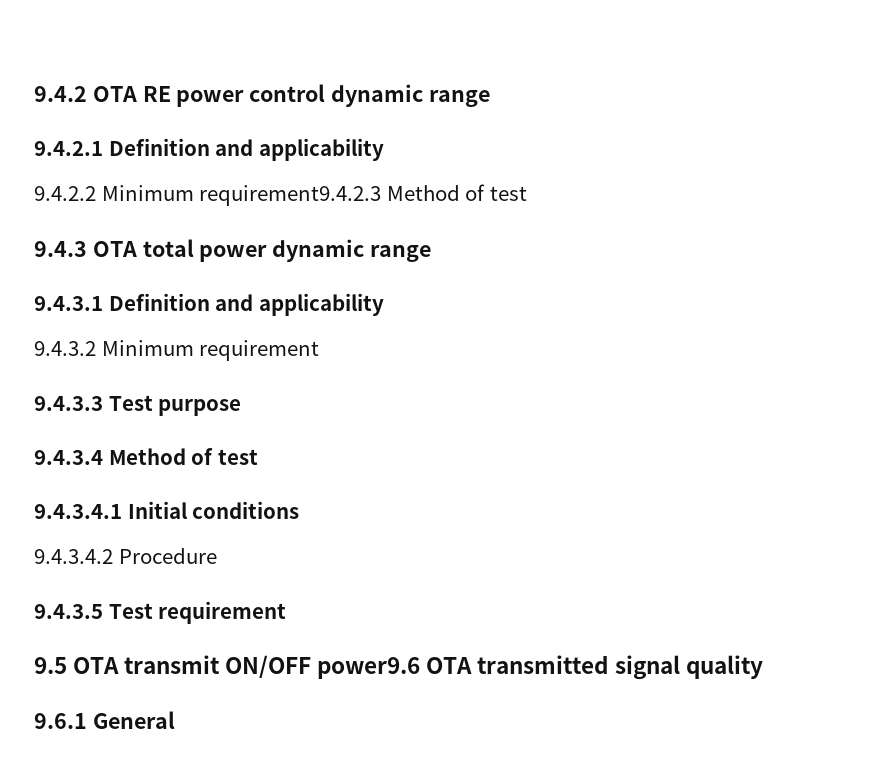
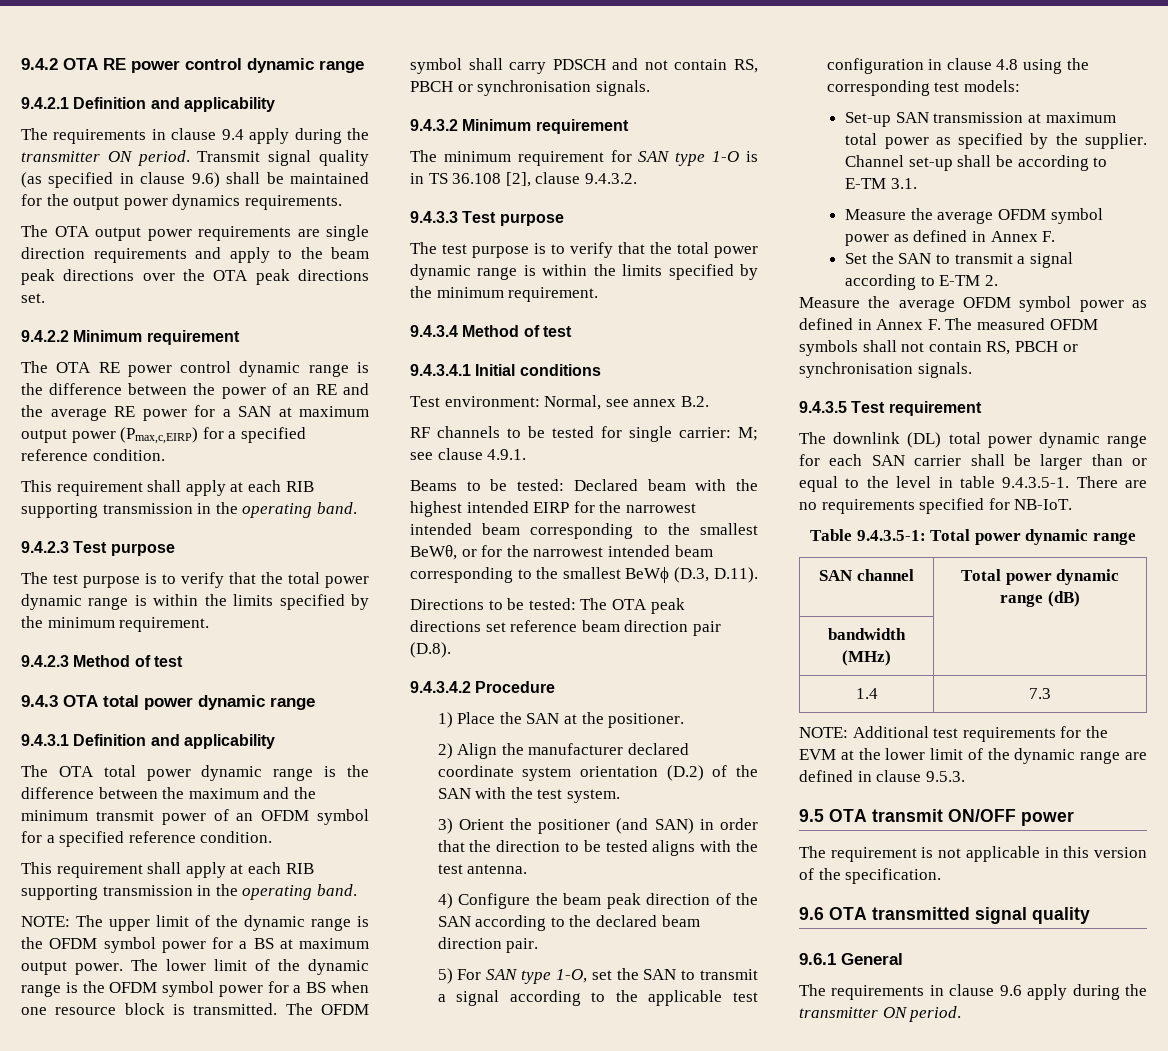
- 9.4.2.2 Minimum requirement9.4.2.3 Method of test
+ The requirements in clause 9.4 apply during the transmitter ON period. Transmit signal quality (as specified in clause 9.6) shall be maintained for the output power dynamics requirements.
+ The OTA output power requirements are single direction requirements and apply to the beam peak directions over the OTA peak directions set.
+ 9.4.2.2 Minimum requirement
+ The OTA RE power control dynamic range is the difference between the power of an RE and the average RE power for a SAN at maximum output power (Pmax,c,EIRP) for a specified reference condition.
+ This requirement shall apply at each RIB supporting transmission in the operating band.
+ 9.4.2.3 Test purpose
+ The test purpose is to verify that the total power dynamic range is within the limits specified by the minimum requirement.
+ 9.4.2.3 Method of test
+ The OTA total power dynamic range is the difference between the maximum and the minimum transmit power of an OFDM symbol for a specified reference condition.
+ This requirement shall apply at each RIB supporting transmission in the operating band.
+ NOTE: The upper limit of the dynamic range is the OFDM symbol power for a BS at maximum output power. The lower limit of the dynamic range is the OFDM symbol power for a BS when one resource block is transmitted. The OFDM symbol shall carry PDSCH and not contain RS, PBCH or synchronisation signals.
  9.4.3.2 Minimum requirement
+ The minimum requirement for SAN type 1-O is in TS 36.108 [2], clause 9.4.3.2.
  9.4.3.3 Test purpose
+ The test purpose is to verify that the total power dynamic range is within the limits specified by the minimum requirement.
+ Test environment: Normal, see annex B.2.
+ RF channels to be tested for single carrier: M; see clause 4.9.1.
+ Beams to be tested: Declared beam with the highest intended EIRP for the narrowest intended beam corresponding to the smallest BeWθ, or for the narrowest intended beam corresponding to the smallest BeWϕ (D.3, D.11).
+ Directions to be tested: The OTA peak directions set reference beam direction pair (D.8).
  9.4.3.4.2 Procedure
+ 1) Place the SAN at the positioner.
+ 2) Align the manufacturer declared coordinate system orientation (D.2) of the SAN with the test system.
+ 3) Orient the positioner (and SAN) in order that the direction to be tested aligns with the test antenna.
+ 4) Configure the beam peak direction of the SAN according to the declared beam direction pair.
+ 5) For SAN type 1-O, set the SAN to transmit a signal according to the applicable test configuration in clause 4.8 using the corresponding test models:
+ Set-up SAN transmission at maximum total power as specified by the supplier. Channel set-up shall be according to E-TM 3.1.
+ Measure the average OFDM symbol power as defined in Annex F.
+ Set the SAN to transmit a signal according to E-TM 2.
+ Measure the average OFDM symbol power as defined in Annex F. The measured OFDM symbols shall not contain RS, PBCH or synchronisation signals.
  9.4.3.5 Test requirement
- 9.5 OTA transmit ON/OFF power9.6 OTA transmitted signal quality
+ The downlink (DL) total power dynamic range for each SAN carrier shall be larger than or equal to the level in table 9.4.3.5-1. There are no requirements specified for NB-IoT.
+ Table 9.4.3.5-1: Total power dynamic range
+ SAN channel | Total power dynamic range (dB)
+ bandwidth (MHz) |
+ 1.4 | 7.3
+ NOTE: Additional test requirements for the EVM at the lower limit of the dynamic range are defined in clause 9.5.3.
+ 9.5 OTA transmit ON/OFF power
+ The requirement is not applicable in this version of the specification.
+ 9.6 OTA transmitted signal quality
+ The requirements in clause 9.6 apply during the transmitter ON period.

